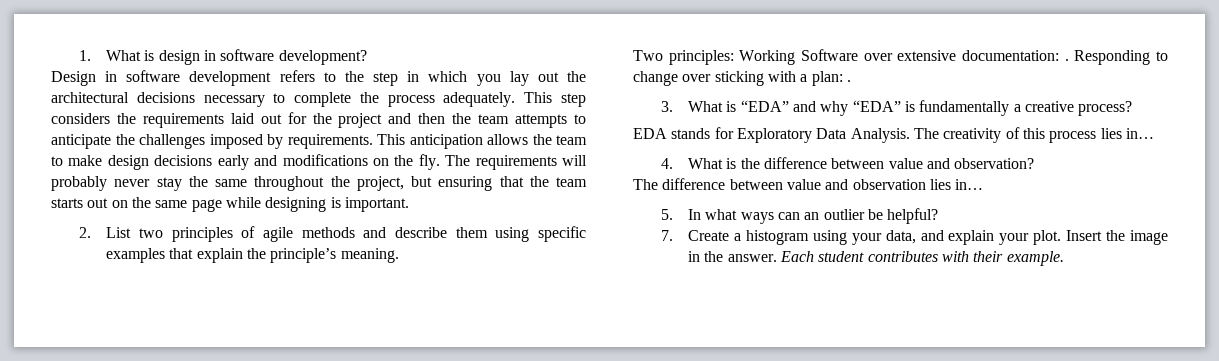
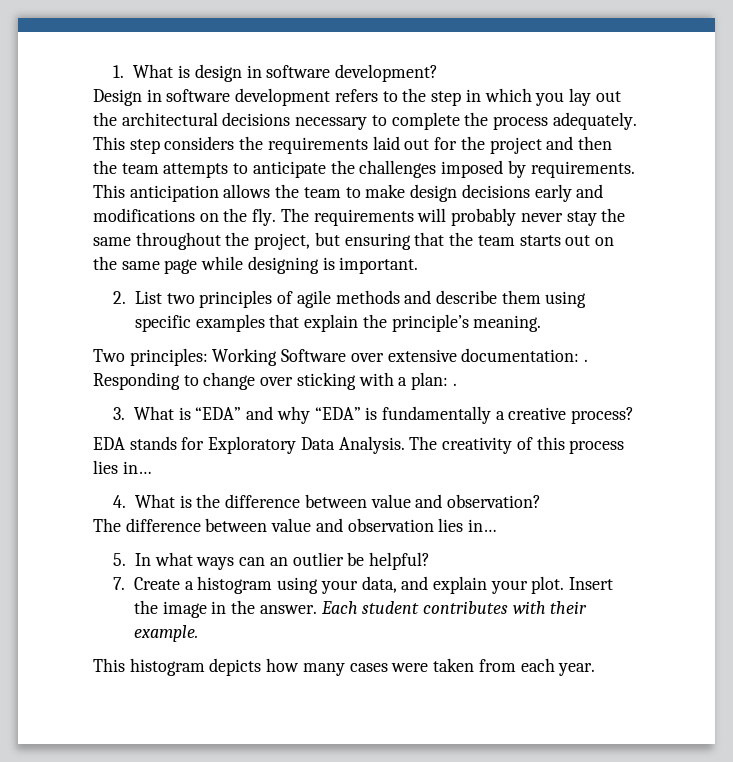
+ This histogram depicts how many cases were taken from each year.

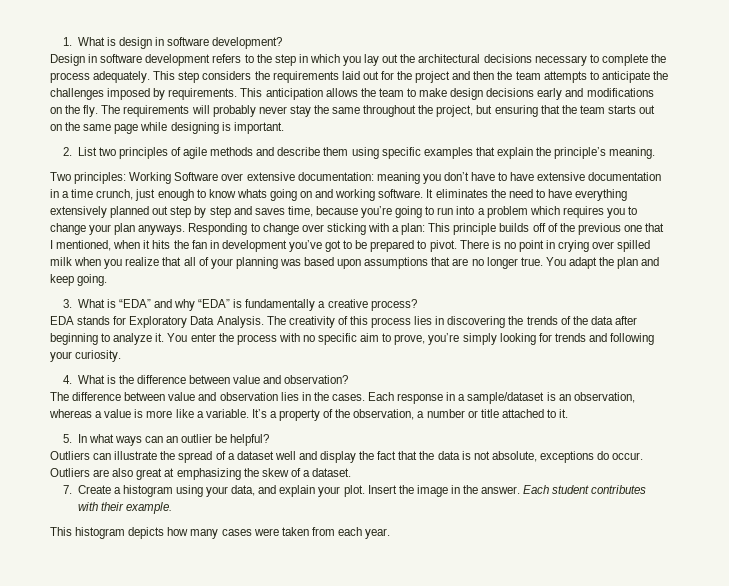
- Two principles: Working Software over extensive documentation: .
+ Two principles: Working Software over extensive documentation: meaning you don’t have to have extensive documentation in a time crunch, just enough to know whats going on and working software. It eliminates the need to have everything extensively planned out step by step and saves time, because you’re going to run into a problem which requires you to change your plan anyways.
- Responding to change over sticking with a plan: .
+ Responding to change over sticking with a plan: This principle builds off of the previous one that I mentioned, when it hits the fan in development you’ve got to be prepared to pivot. There is no point in crying over spilled milk when you realize that all of your planning was based upon assumptions that are no longer true. You adapt the plan and keep going.
- The creativity of this process lies in…
+ The creativity of this process lies in discovering the trends of the data after beginning to analyze it. You enter the process with no specific aim to prove, you’re simply looking for trends and following your curiosity.
- The difference between value and observation lies in…
+ The difference between value and observation lies in the cases. Each response in a sample/dataset is an observation, whereas a value is more like a variable. It’s a property of the observation, a number or title attached to it.
+ Outliers can illustrate the spread of a dataset well and display the fact that the data is not absolute, exceptions do occur. Outliers are also great at emphasizing the skew of a dataset.

